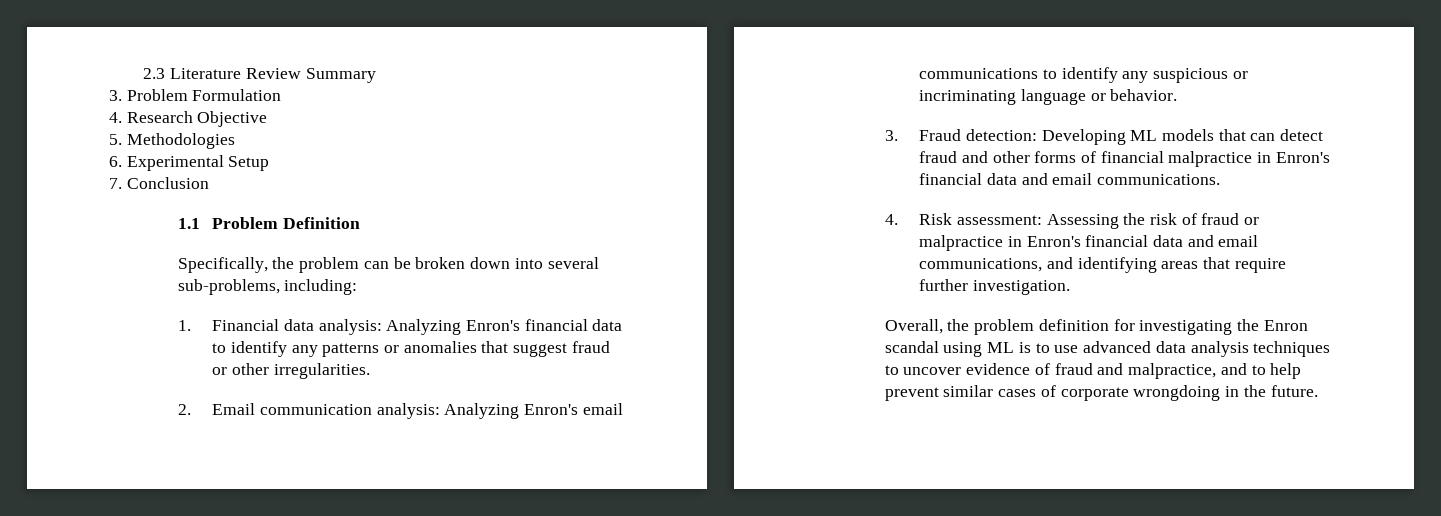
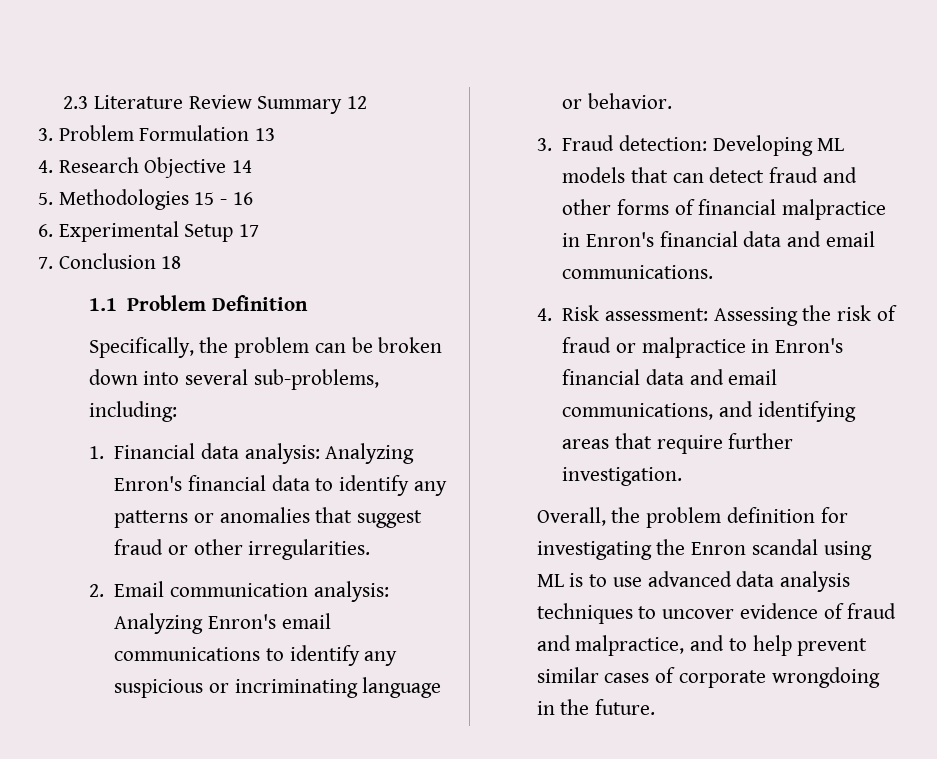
- 2.3 Literature Review Summary
+ 2.3 Literature Review Summary 12
- 3. Problem Formulation
+ 3. Problem Formulation 13
- 4. Research Objective
+ 4. Research Objective 14
- 5. Methodologies
+ 5. Methodologies 15 - 16
- 6. Experimental Setup
+ 6. Experimental Setup 17
- 7. Conclusion
+ 7. Conclusion 18

